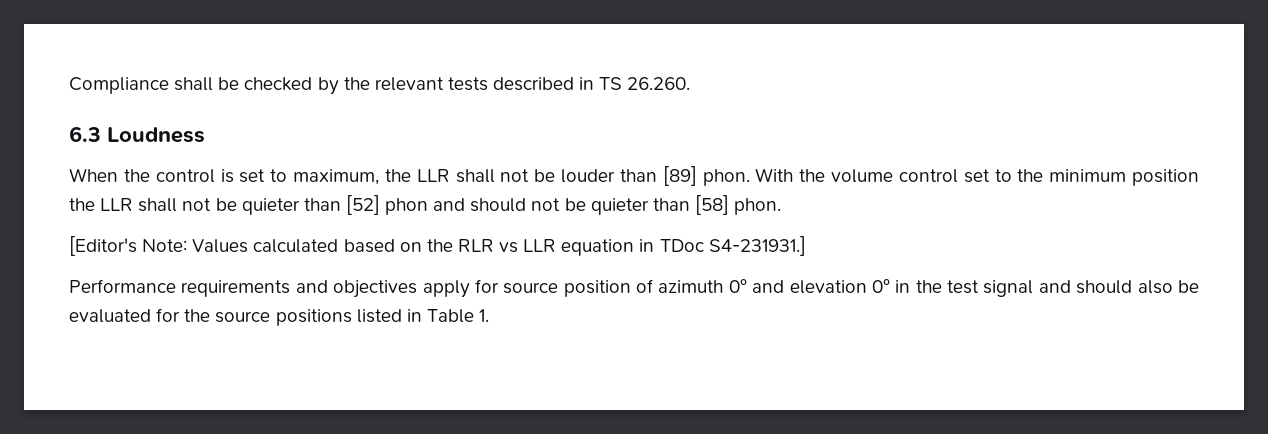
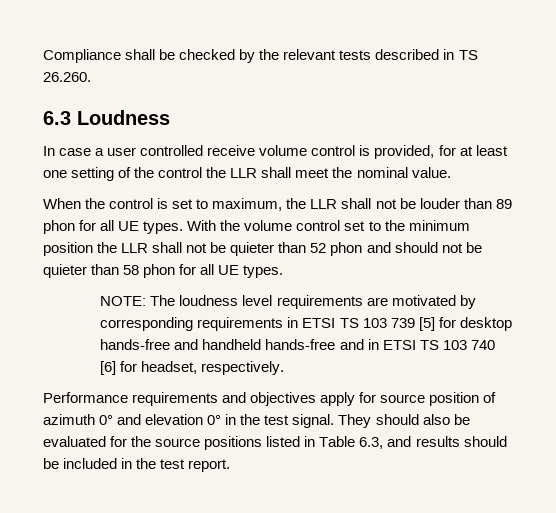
+ In case a user controlled receive volume control is provided, for at least one setting of the control the LLR shall meet the nominal value.
- When the control is set to maximum, the LLR shall not be louder than [89] phon.
+ When the control is set to maximum, the LLR shall not be louder than 89 phon for all UE types.
- With the volume control set to the minimum position the LLR shall not be quieter than [52] phon and should not be quieter than [58] phon.
- [Editor's Note: Values calculated based on the RLR vs LLR equation in TDoc S4-231931.]
+ With the volume control set to the minimum position the LLR shall not be quieter than 52 phon and should not be quieter than 58 phon for all UE types.
+ NOTE: The loudness level requirements are motivated by corresponding requirements in ETSI TS 103 739 [5] for desktop hands-free and handheld hands-free and in ETSI TS 103 740 [6] for headset, respectively.
- Performance requirements and objectives apply for source position of azimuth 0° and elevation 0° in the test signal and should also be evaluated for the source positions listed in Table 1.
+ Performance requirements and objectives apply for source position of azimuth 0° and elevation 0° in the test signal. They should also be evaluated for the source positions listed in Table 6.3, and results should be included in the test report.

